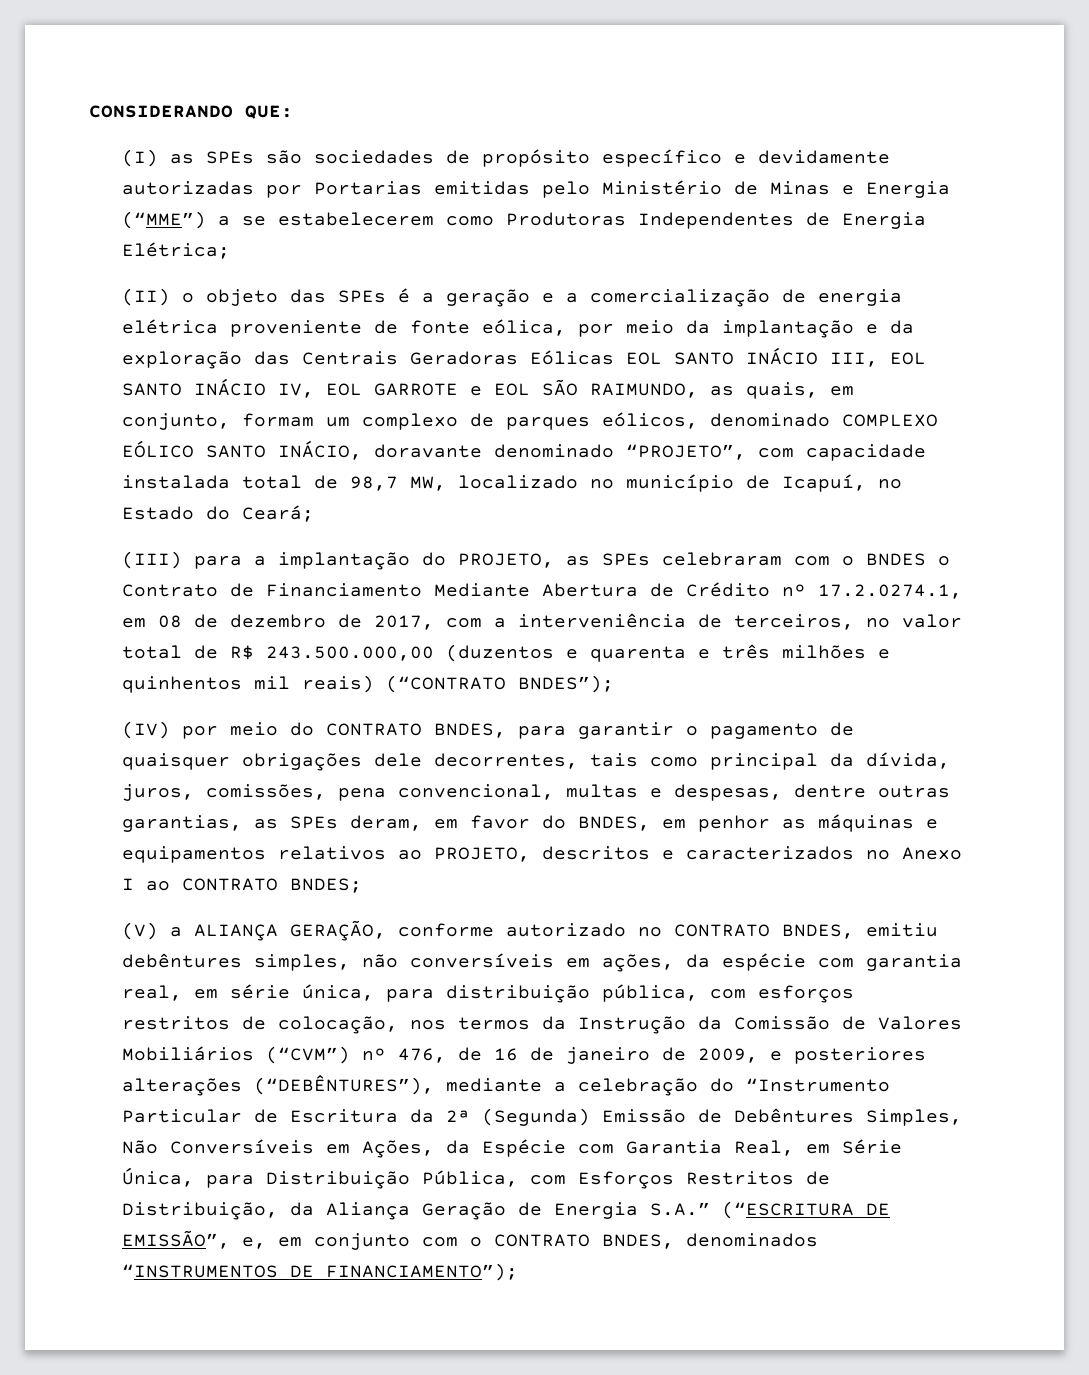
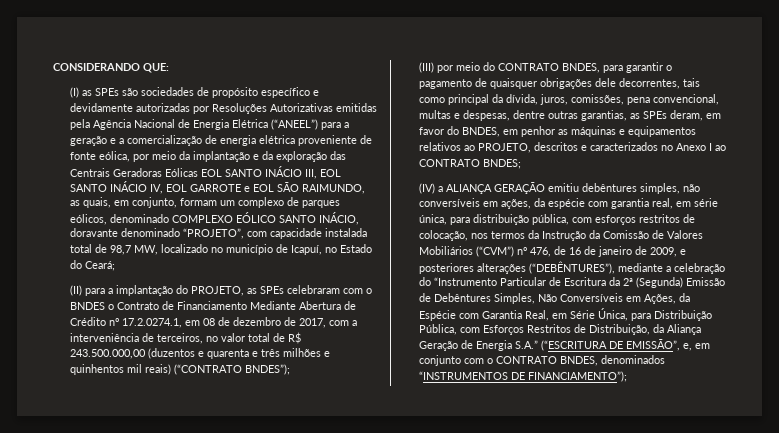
- (I) as SPEs são sociedades de propósito específico e devidamente autorizadas por Portarias emitidas pelo Ministério de Minas e Energia (“MME”) a se estabelecerem como Produtoras Independentes de Energia Elétrica;
- (II) o objeto das SPEs é a geração e a comercialização de energia elétrica proveniente de fonte eólica, por meio da implantação e da exploração das Centrais Geradoras Eólicas EOL SANTO INÁCIO III, EOL SANTO INÁCIO IV, EOL GARROTE e EOL SÃO RAIMUNDO, as quais, em conjunto, formam um complexo de parques eólicos, denominado COMPLEXO EÓLICO SANTO INÁCIO, doravante denominado “PROJETO”, com capacidade instalada total de 98,7 MW, localizado no município de Icapuí, no Estado do Ceará;
+ (I) as SPEs são sociedades de propósito específico e devidamente autorizadas por Resoluções Autorizativas emitidas pela Agência Nacional de Energia Elétrica (“ANEEL”) para a geração e a comercialização de energia elétrica proveniente de fonte eólica, por meio da implantação e da exploração das Centrais Geradoras Eólicas EOL SANTO INÁCIO III, EOL SANTO INÁCIO IV, EOL GARROTE e EOL SÃO RAIMUNDO, as quais, em conjunto, formam um complexo de parques eólicos, denominado COMPLEXO EÓLICO SANTO INÁCIO, doravante denominado “PROJETO”, com capacidade instalada total de 98,7 MW, localizado no município de Icapuí, no Estado do Ceará;
- (III) para a implantação do PROJETO, as SPEs celebraram com o BNDES o Contrato de Financiamento Mediante Abertura de Crédito nº 17.2.0274.1, em 08 de dezembro de 2017, com a interveniência de terceiros, no valor total de R$ 243.500.000,00 (duzentos e quarenta e três milhões e quinhentos mil reais) (“CONTRATO BNDES”);
+ (II) para a implantação do PROJETO, as SPEs celebraram com o BNDES o Contrato de Financiamento Mediante Abertura de Crédito nº 17.2.0274.1, em 08 de dezembro de 2017, com a interveniência de terceiros, no valor total de R$ 243.500.000,00 (duzentos e quarenta e três milhões e quinhentos mil reais) (“CONTRATO BNDES”);
- (IV) por meio do CONTRATO BNDES, para garantir o pagamento de quaisquer obrigações dele decorrentes, tais como principal da dívida, juros, comissões, pena convencional, multas e despesas, dentre outras garantias, as SPEs deram, em favor do BNDES, em penhor as máquinas e equipamentos relativos ao PROJETO, descritos e caracterizados no Anexo I ao CONTRATO BNDES;
+ (III) por meio do CONTRATO BNDES, para garantir o pagamento de quaisquer obrigações dele decorrentes, tais como principal da dívida, juros, comissões, pena convencional, multas e despesas, dentre outras garantias, as SPEs deram, em favor do BNDES, em penhor as máquinas e equipamentos relativos ao PROJETO, descritos e caracterizados no Anexo I ao CONTRATO BNDES;
- (V) a ALIANÇA GERAÇÃO, conforme autorizado no CONTRATO BNDES, emitiu debêntures simples, não conversíveis em ações, da espécie com garantia real, em série única, para distribuição pública, com esforços restritos de colocação, nos termos da Instrução da Comissão de Valores Mobiliários (“CVM”) nº 476, de 16 de janeiro de 2009, e posteriores alterações (“DEBÊNTURES”), mediante a celebração do “Instrumento Particular de Escritura da 2ª (Segunda) Emissão de Debêntures Simples, Não Conversíveis em Ações, da Espécie com Garantia Real, em Série Única, para Distribuição Pública, com Esforços Restritos de Distribuição, da Aliança Geração de Energia S.A.” (“ESCRITURA DE EMISSÃO”, e, em conjunto com o CONTRATO BNDES, denominados “INSTRUMENTOS DE FINANCIAMENTO”);
+ (IV) a ALIANÇA GERAÇÃO emitiu debêntures simples, não conversíveis em ações, da espécie com garantia real, em série única, para distribuição pública, com esforços restritos de colocação, nos termos da Instrução da Comissão de Valores Mobiliários (“CVM”) nº 476, de 16 de janeiro de 2009, e posteriores alterações (“DEBÊNTURES”), mediante a celebração do “Instrumento Particular de Escritura da 2ª (Segunda) Emissão de Debêntures Simples, Não Conversíveis em Ações, da Espécie com Garantia Real, em Série Única, para Distribuição Pública, com Esforços Restritos de Distribuição, da Aliança Geração de Energia S.A.” (“ESCRITURA DE EMISSÃO”, e, em conjunto com o CONTRATO BNDES, denominados “INSTRUMENTOS DE FINANCIAMENTO”);

